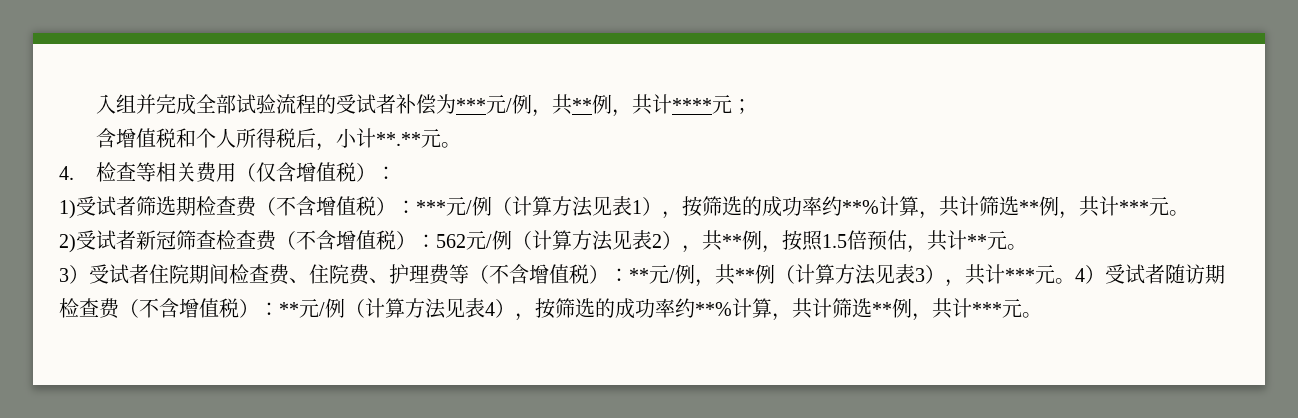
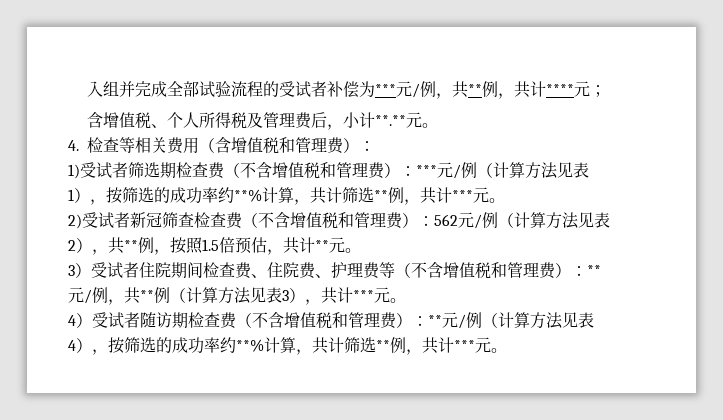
- 含增值税和个人所得税后，小计**.**元。
+ 含增值税、个人所得税及管理费后，小计**.**元。
- 4.检查等相关费用（仅含增值税）：
+ 4.检查等相关费用（含增值税和管理费）：
- 1)受试者筛选期检查费（不含增值税）：***元/例（计算方法见表1），按筛选的成功率约**%计算，共计筛选**例，共计***元。
+ 1)受试者筛选期检查费（不含增值税和管理费）：***元/例（计算方法见表1），按筛选的成功率约**%计算，共计筛选**例，共计***元。
- 2)受试者新冠筛查检查费（不含增值税）：562元/例（计算方法见表2），共**例，按照1.5倍预估，共计**元。
+ 2)受试者新冠筛查检查费（不含增值税和管理费）：562元/例（计算方法见表2），共**例，按照1.5倍预估，共计**元。
- 3）受试者住院期间检查费、住院费、护理费等（不含增值税）：
+ 3）受试者住院期间检查费、住院费、护理费等（不含增值税和管理费）：
- **元/例，共**例（计算方法见表3），共计***元。4）受试者随访期检查费（不含增值税）：
+ **元/例，共**例（计算方法见表3），共计***元。
+ 4）受试者随访期检查费（不含增值税和管理费）：

